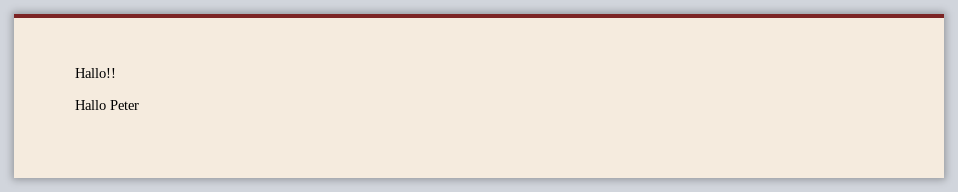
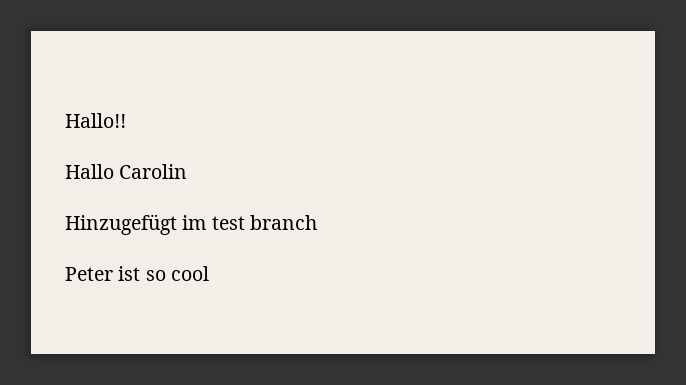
- Hallo Peter
+ Hallo Carolin
+ Hinzugefügt im test branch
+ Peter ist so cool

